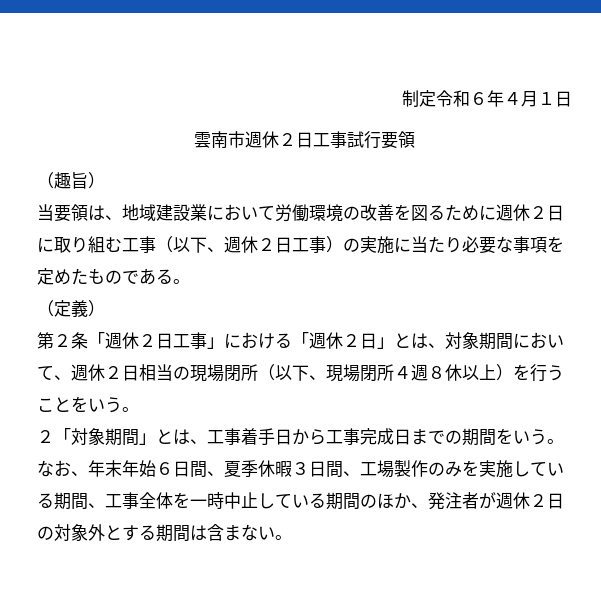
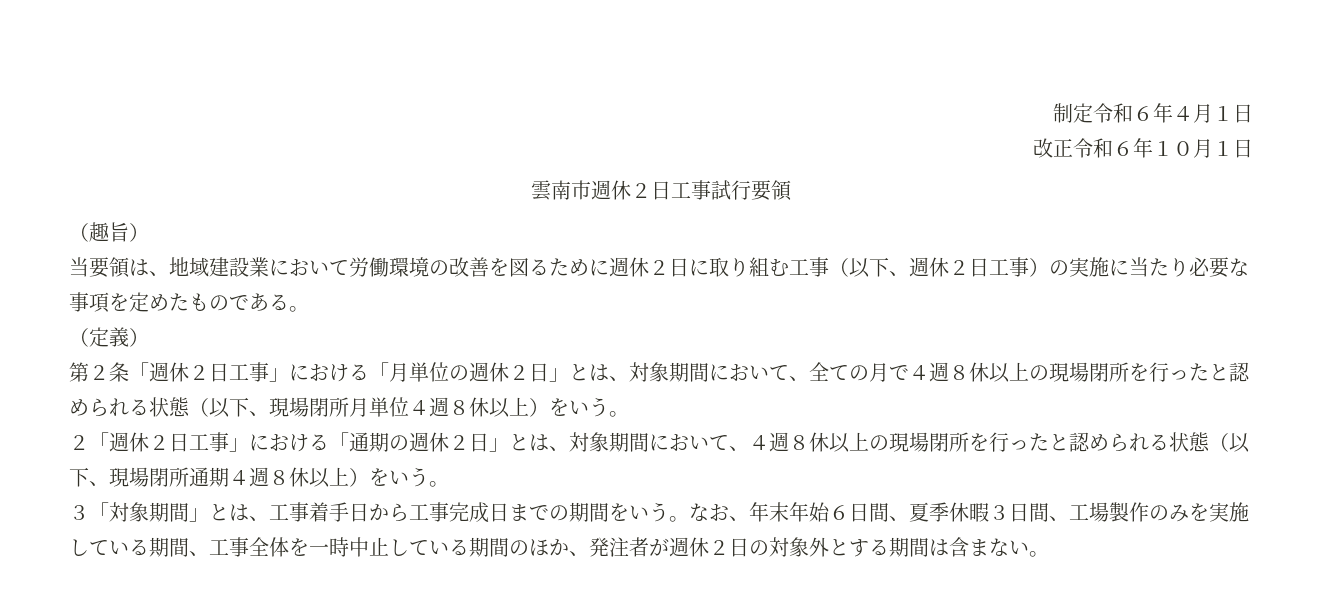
+ 改正令和６年１０月１日
- 第２条「週休２日工事」における「週休２日」とは、対象期間において、週休２日相当の現場閉所（以下、現場閉所４週８休以上）を行うことをいう。
- ２「対象期間」とは、工事着手日から工事完成日までの期間をいう。
+ 第２条「週休２日工事」における「月単位の週休２日」とは、対象期間において、全ての月で４週８休以上の現場閉所を行ったと認められる状態（以下、現場閉所月単位４週８休以上）をいう。
+ ２「週休２日工事」における「通期の週休２日」とは、対象期間において、４週８休以上の現場閉所を行ったと認められる状態（以下、現場閉所通期４週８休以上）をいう。
+ ３「対象期間」とは、工事着手日から工事完成日までの期間をいう。

